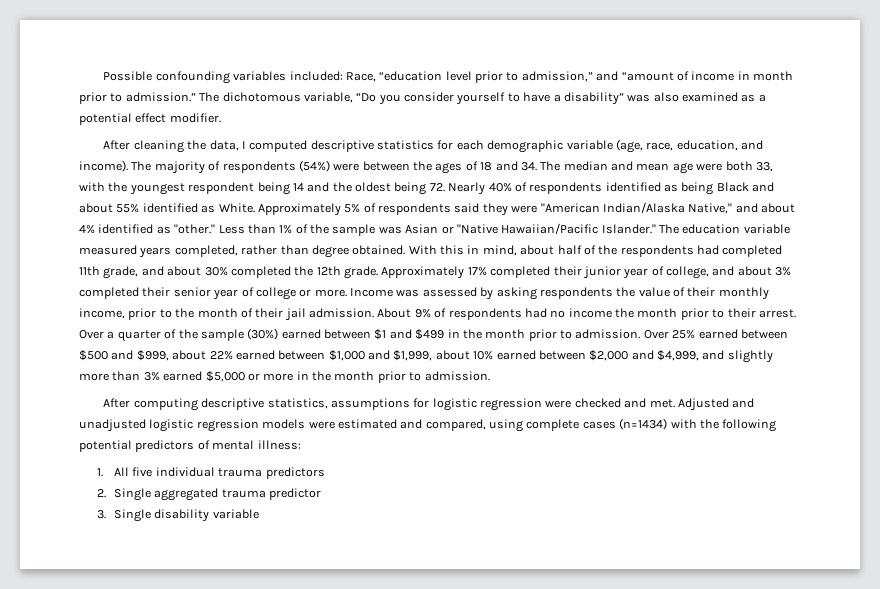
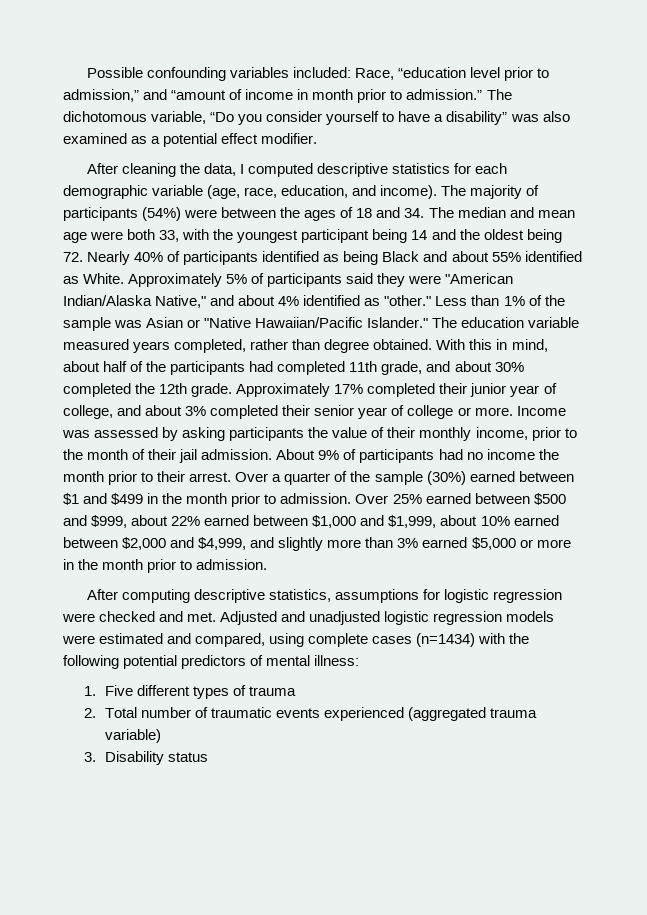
- The majority of respondents (54%) were between the ages of 18 and 34. The median and mean age were both 33, with the youngest respondent being 14 and the oldest being 72. Nearly 40% of respondents identified as being Black and about 55% identified as White.
+ The majority of participants (54%) were between the ages of 18 and 34. The median and mean age were both 33, with the youngest participant being 14 and the oldest being 72. Nearly 40% of participants identified as being Black and about 55% identified as White.
- Approximately 5% of respondents said they were "American Indian/Alaska Native," and about 4% identified as "other."
+ Approximately 5% of participants said they were "American Indian/Alaska Native," and about 4% identified as "other."
- With this in mind, about half of the respondents had completed 11th grade, and about 30% completed the 12th grade.
+ With this in mind, about half of the participants had completed 11th grade, and about 30% completed the 12th grade.
- Income was assessed by asking respondents the value of their monthly income, prior to the month of their jail admission.
+ Income was assessed by asking participants the value of their monthly income, prior to the month of their jail admission.
- About 9% of respondents had no income the month prior to their arrest.
+ About 9% of participants had no income the month prior to their arrest.
- 1. All five individual trauma predictors
+ 1. Five different types of trauma
- 2. Single aggregated trauma predictor
- 3. Single disability variable
+ 2. Total number of traumatic events experienced (aggregated trauma variable)
+ 3. Disability status

